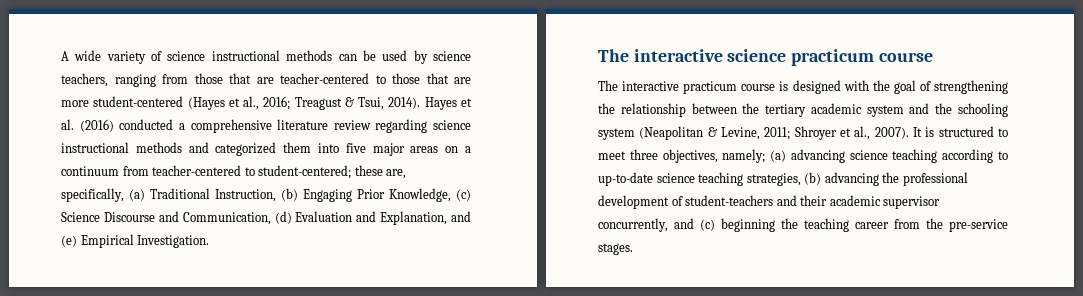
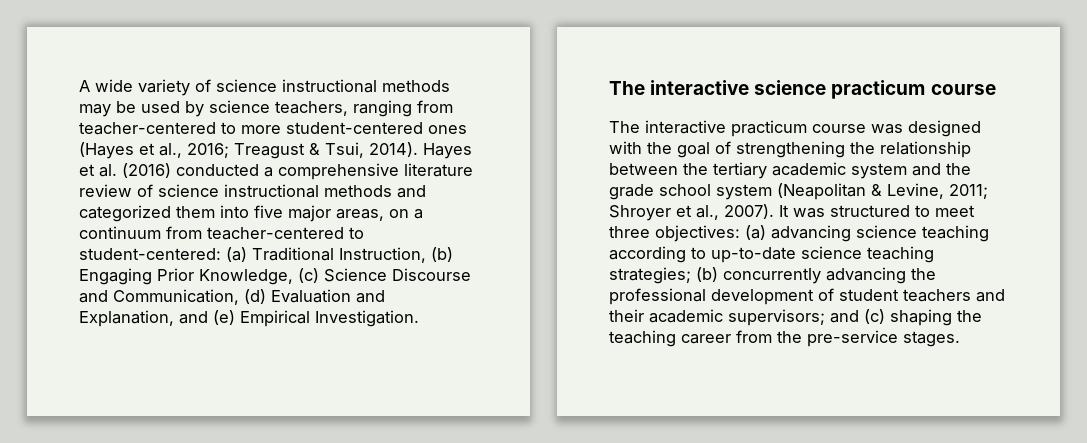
- A wide variety of science instructional methods can be used by science teachers, ranging from those that are teacher-centered to those that are more student-centered (Hayes et al., 2016; Treagust & Tsui, 2014).
+ A wide variety of science instructional methods may be used by science teachers, ranging from teacher-centered to more student-centered ones (Hayes et al., 2016; Treagust & Tsui, 2014).
- Hayes et al. (2016) conducted a comprehensive literature review regarding science instructional methods and categorized them into five major areas on a continuum from teacher-centered to student-centered; these are, specifically, (a) Traditional Instruction, (b) Engaging Prior Knowledge, (c) Science Discourse and Communication, (d) Evaluation and Explanation, and (e) Empirical Investigation.
+ Hayes et al. (2016) conducted a comprehensive literature review of science instructional methods and categorized them into five major areas, on a continuum from teacher-centered to student-centered: (a) Traditional Instruction, (b) Engaging Prior Knowledge, (c) Science Discourse and Communication, (d) Evaluation and Explanation, and (e) Empirical Investigation.
- The interactive practicum course is designed with the goal of strengthening the relationship between the tertiary academic system and the schooling system (Neapolitan & Levine, 2011; Shroyer et al., 2007).
+ The interactive practicum course was designed with the goal of strengthening the relationship between the tertiary academic system and the grade school system (Neapolitan & Levine, 2011; Shroyer et al., 2007).
- It is structured to meet three objectives, namely; (a) advancing science teaching according to up-to-date science teaching strategies, (b) advancing the professional development of student-teachers and their academic supervisor concurrently, and (c) beginning the teaching career from the pre-service stages.
+ It was structured to meet three objectives: (a) advancing science teaching according to up-to-date science teaching strategies; (b) concurrently advancing the professional development of student teachers and their academic supervisors; and (c) shaping the teaching career from the pre-service stages.

